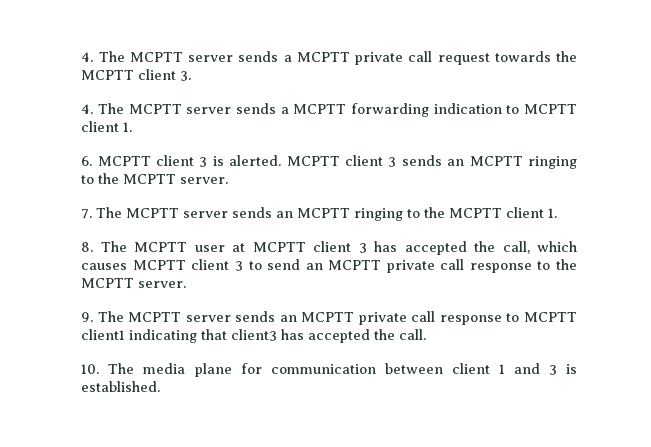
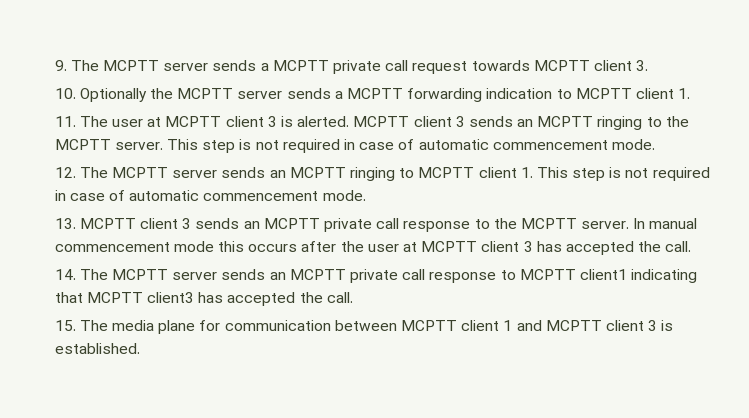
- 4. The MCPTT server sends a MCPTT private call request towards the MCPTT client 3.
+ 9. The MCPTT server sends a MCPTT private call request towards MCPTT client 3.
- 4. The MCPTT server sends a MCPTT forwarding indication to MCPTT client 1.
+ 10. Optionally the MCPTT server sends a MCPTT forwarding indication to MCPTT client 1.
- 6. MCPTT client 3 is alerted.
+ 11. The user at MCPTT client 3 is alerted.
- MCPTT client 3 sends an MCPTT ringing to the MCPTT server.
- 7. The MCPTT server sends an MCPTT ringing to the MCPTT client 1.
- 8. The MCPTT user at MCPTT client 3 has accepted the call, which causes MCPTT client 3 to send an MCPTT private call response to the MCPTT server.
- 9. The MCPTT server sends an MCPTT private call response to MCPTT client1 indicating that client3 has accepted the call.
+ MCPTT client 3 sends an MCPTT ringing to the MCPTT server. This step is not required in case of automatic commencement mode.
+ 12. The MCPTT server sends an MCPTT ringing to MCPTT client 1. This step is not required in case of automatic commencement mode.
+ 13. MCPTT client 3 sends an MCPTT private call response to the MCPTT server. In manual commencement mode this occurs after the user at MCPTT client 3 has accepted the call.
+ 14. The MCPTT server sends an MCPTT private call response to MCPTT client1 indicating that MCPTT client3 has accepted the call.
- 10. The media plane for communication between client 1 and 3 is established.
+ 15. The media plane for communication between MCPTT client 1 and MCPTT client 3 is established.

